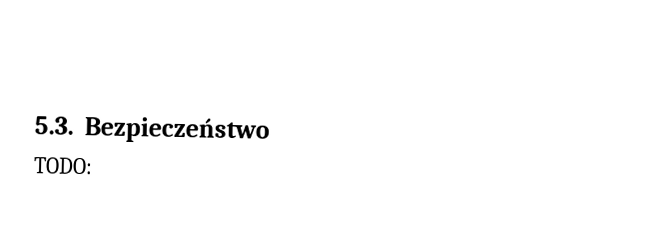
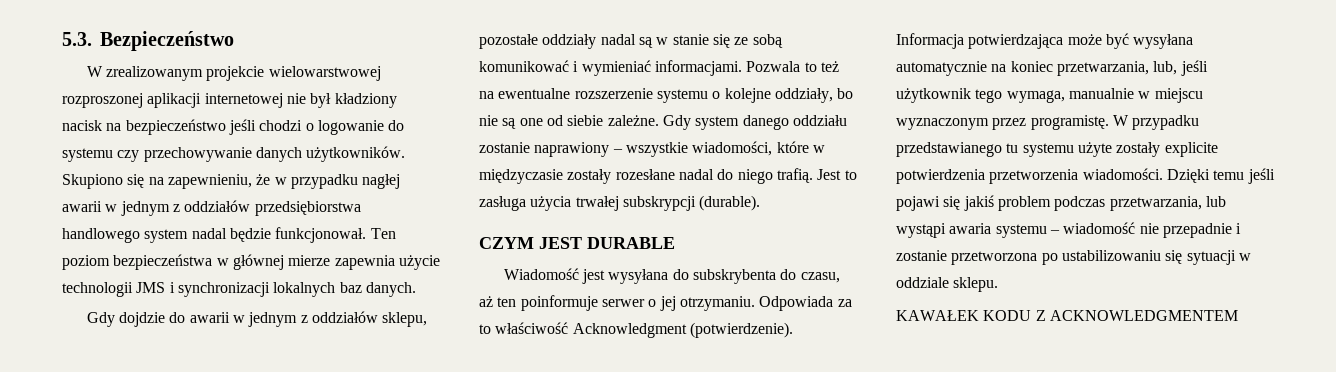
- TODO:
+ W zrealizowanym projekcie wielowarstwowej rozproszonej aplikacji internetowej nie był kładziony nacisk na bezpieczeństwo jeśli chodzi o logowanie do systemu czy przechowywanie danych użytkowników. Skupiono się na zapewnieniu, że w przypadku nagłej awarii w jednym z oddziałów przedsiębiorstwa handlowego system nadal będzie funkcjonował. Ten poziom bezpieczeństwa w głównej mierze zapewnia użycie technologii JMS i synchronizacji lokalnych baz danych.
+ Gdy dojdzie do awarii w jednym z oddziałów sklepu, pozostałe oddziały nadal są w stanie się ze sobą komunikować i wymieniać informacjami. Pozwala to też na ewentualne rozszerzenie systemu o kolejne oddziały, bo nie są one od siebie zależne. Gdy system danego oddziału zostanie naprawiony – wszystkie wiadomości, które w międzyczasie zostały rozesłane nadal do niego trafią. Jest to zasługa użycia trwałej subskrypcji (durable).
+ CZYM JEST DURABLE
+ Wiadomość jest wysyłana do subskrybenta do czasu, aż ten poinformuje serwer o jej otrzymaniu. Odpowiada za to właściwość Acknowledgment (potwierdzenie). Informacja potwierdzająca może być wysyłana automatycznie na koniec przetwarzania, lub, jeśli użytkownik tego wymaga, manualnie w miejscu wyznaczonym przez programistę. W przypadku przedstawianego tu systemu użyte zostały explicite potwierdzenia przetworzenia wiadomości. Dzięki temu jeśli pojawi się jakiś problem podczas przetwarzania, lub wystąpi awaria systemu – wiadomość nie przepadnie i zostanie przetworzona po ustabilizowaniu się sytuacji w oddziale sklepu.
+ KAWAŁEK KODU Z ACKNOWLEDGMENTEM

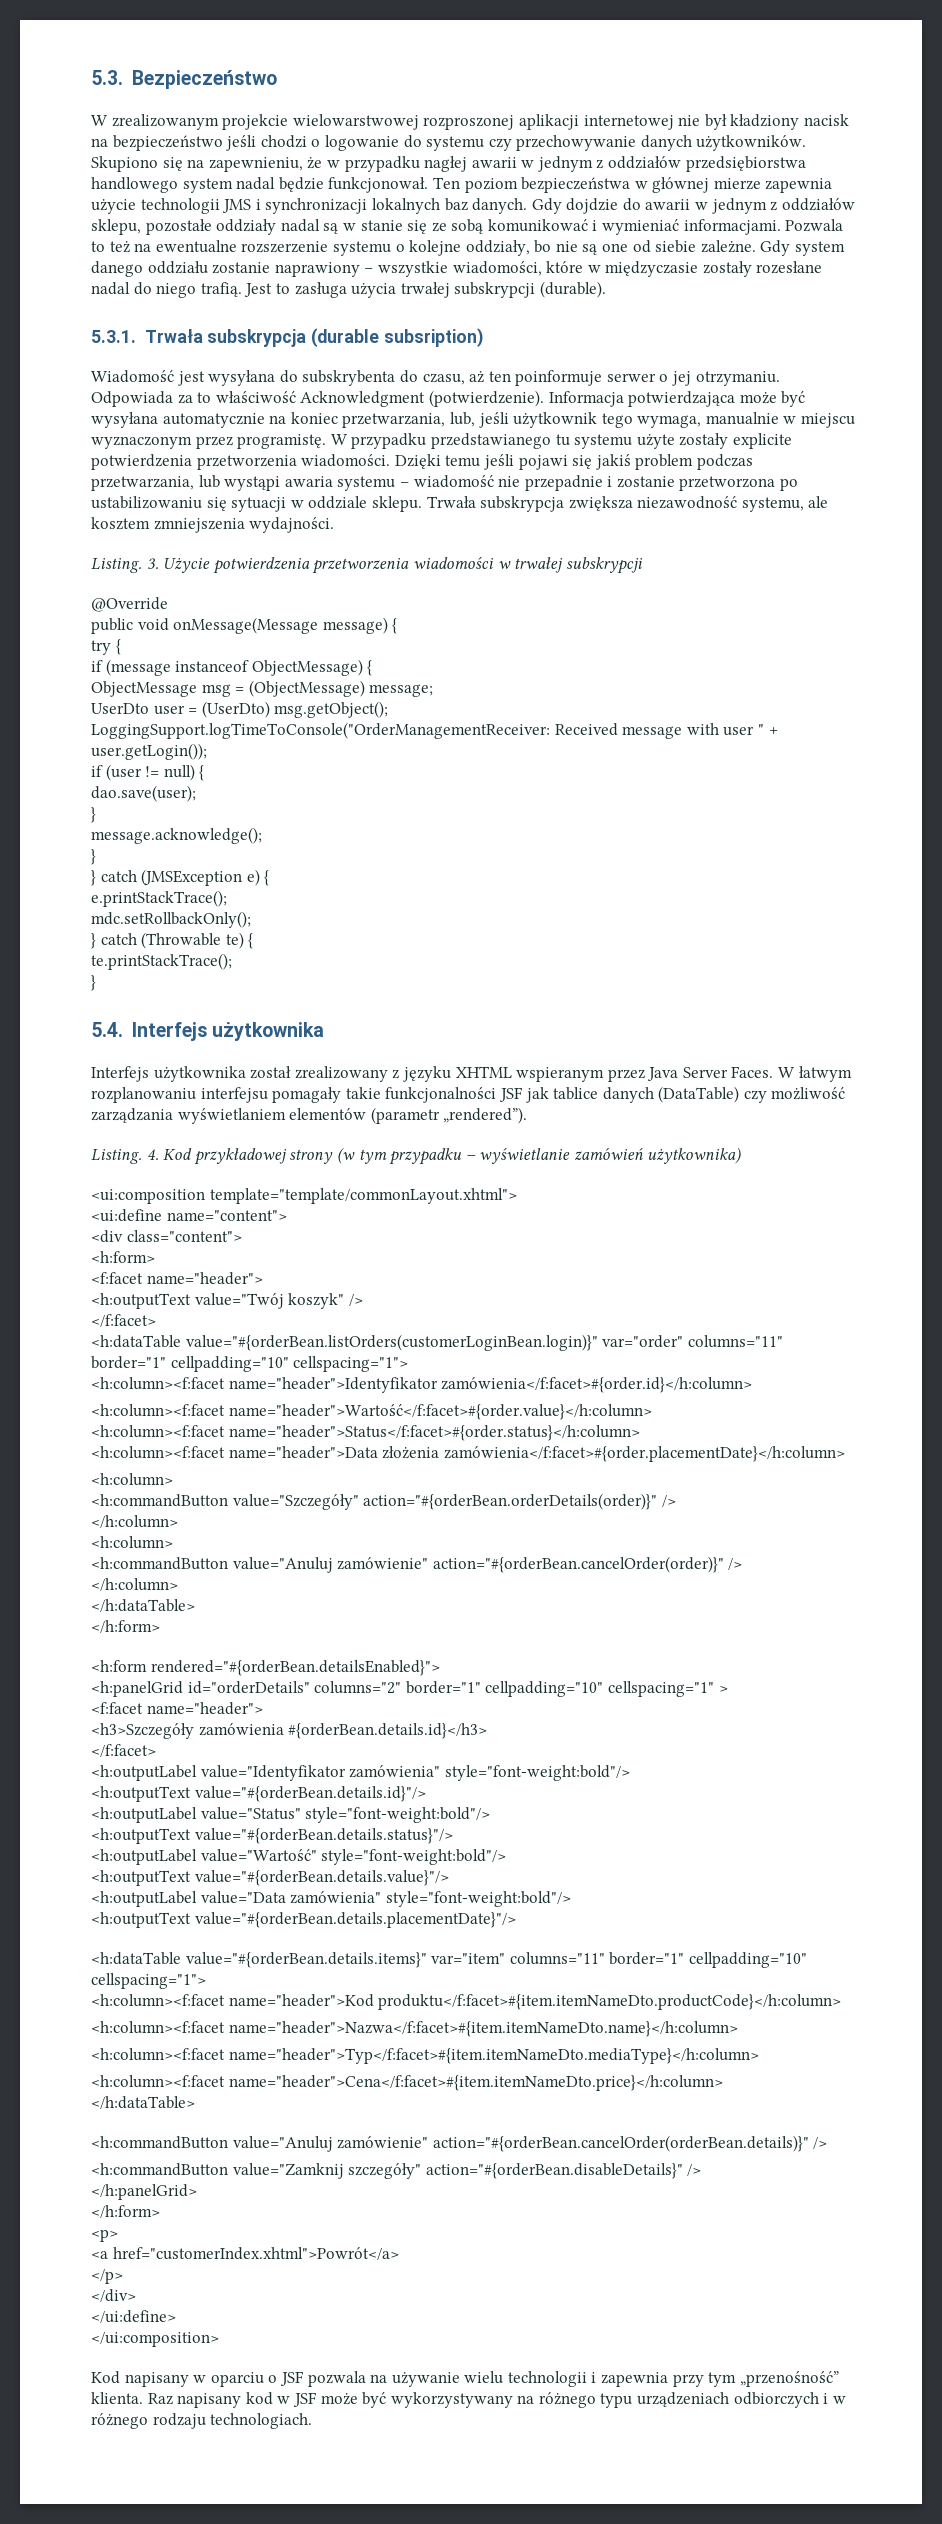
- Ten poziom bezpieczeństwa w głównej mierze zapewnia użycie technologii JMS i synchronizacji lokalnych baz danych.
- Gdy dojdzie do awarii w jednym z oddziałów sklepu, pozostałe oddziały nadal są w stanie się ze sobą komunikować i wymieniać informacjami.
+ Ten poziom bezpieczeństwa w głównej mierze zapewnia użycie technologii JMS i synchronizacji lokalnych baz danych. Gdy dojdzie do awarii w jednym z oddziałów sklepu, pozostałe oddziały nadal są w stanie się ze sobą komunikować i wymieniać informacjami.
- CZYM JEST DURABLE
+ 5.3.1. Trwała subskrypcja (durable subsription)
- Dzięki temu jeśli pojawi się jakiś problem podczas przetwarzania, lub wystąpi awaria systemu – wiadomość nie przepadnie i zostanie przetworzona po ustabilizowaniu się sytuacji w oddziale sklepu.
- KAWAŁEK KODU Z ACKNOWLEDGMENTEM
+ Dzięki temu jeśli pojawi się jakiś problem podczas przetwarzania, lub wystąpi awaria systemu – wiadomość nie przepadnie i zostanie przetworzona po ustabilizowaniu się sytuacji w oddziale sklepu. Trwała subskrypcja zwiększa niezawodność systemu, ale kosztem zmniejszenia wydajności.
+ Listing. 3. Użycie potwierdzenia przetworzenia wiadomości w trwałej subskrypcji
+ @Override
+ public void onMessage(Message message) {
+ try {
+ if (message instanceof ObjectMessage) {
+ ObjectMessage msg = (ObjectMessage) message;
+ UserDto user = (UserDto) msg.getObject();
+ LoggingSupport.logTimeToConsole("OrderManagementReceiver: Received message with user " + user.getLogin());
+ if (user != null) {
+ dao.save(user);
+ }
+ message.acknowledge();
+ }
+ } catch (JMSException e) {
+ e.printStackTrace();
+ mdc.setRollbackOnly();
+ } catch (Throwable te) {
+ te.printStackTrace();
+ }
+ 5.4. Interfejs użytkownika
+ Interfejs użytkownika został zrealizowany z języku XHTML wspieranym przez Java Server Faces. W łatwym rozplanowaniu interfejsu pomagały takie funkcjonalności JSF jak tablice danych (DataTable) czy możliwość zarządzania wyświetlaniem elementów (parametr „rendered”).
+ Listing. 4. Kod przykładowej strony (w tym przypadku – wyświetlanie zamówień użytkownika)
+ <ui:composition template="template/commonLayout.xhtml">
+ <ui:define name="content">
+ <div class="content">
+ <h:form>
+ <f:facet name="header">
+ <h:outputText value="Twój koszyk" />
+ </f:facet>
+ <h:dataTable value="#{orderBean.listOrders(customerLoginBean.login)}" var="order" columns="11" border="1" cellpadding="10" cellspacing="1">
+ <h:column><f:facet name="header">Identyfikator zamówienia</f:facet>#{order.id}</h:column>
+ <h:column><f:facet name="header">Wartość</f:facet>#{order.value}</h:column>
+ <h:column><f:facet name="header">Status</f:facet>#{order.status}</h:column>
+ <h:column><f:facet name="header">Data złożenia zamówienia</f:facet>#{order.placementDate}</h:column>
+ <h:column>
+ <h:commandButton value="Szczegóły" action="#{orderBean.orderDetails(order)}" />
+ </h:column>
+ <h:column>
+ <h:commandButton value="Anuluj zamówienie" action="#{orderBean.cancelOrder(order)}" />
+ </h:column>
+ </h:dataTable>
+ </h:form>
+ <h:form rendered="#{orderBean.detailsEnabled}">
+ <h:panelGrid id="orderDetails" columns="2" border="1" cellpadding="10" cellspacing="1" >
+ <f:facet name="header">
+ <h3>Szczegóły zamówienia #{orderBean.details.id}</h3>
+ </f:facet>
+ <h:outputLabel value="Identyfikator zamówienia" style="font-weight:bold"/>
+ <h:outputText value="#{orderBean.details.id}"/>
+ <h:outputLabel value="Status" style="font-weight:bold"/>
+ <h:outputText value="#{orderBean.details.status}"/>
+ <h:outputLabel value="Wartość" style="font-weight:bold"/>
+ <h:outputText value="#{orderBean.details.value}"/>
+ <h:outputLabel value="Data zamówienia" style="font-weight:bold"/>
+ <h:outputText value="#{orderBean.details.placementDate}"/>
+ <h:dataTable value="#{orderBean.details.items}" var="item" columns="11" border="1" cellpadding="10" cellspacing="1">
+ <h:column><f:facet name="header">Kod produktu</f:facet>#{item.itemNameDto.productCode}</h:column>
+ <h:column><f:facet name="header">Nazwa</f:facet>#{item.itemNameDto.name}</h:column>
+ <h:column><f:facet name="header">Typ</f:facet>#{item.itemNameDto.mediaType}</h:column>
+ <h:column><f:facet name="header">Cena</f:facet>#{item.itemNameDto.price}</h:column>
+ </h:dataTable>
+ <h:commandButton value="Anuluj zamówienie" action="#{orderBean.cancelOrder(orderBean.details)}" />
+ <h:commandButton value="Zamknij szczegóły" action="#{orderBean.disableDetails}" />
+ </h:panelGrid>
+ </h:form>
+ <p>
+ <a href="customerIndex.xhtml">Powrót</a>
+ </p>
+ </div>
+ </ui:define>
+ </ui:composition>
+ Kod napisany w oparciu o JSF pozwala na używanie wielu technologii i zapewnia przy tym „przenośność” klienta. Raz napisany kod w JSF może być wykorzystywany na różnego typu urządzeniach odbiorczych i w różnego rodzaju technologiach.

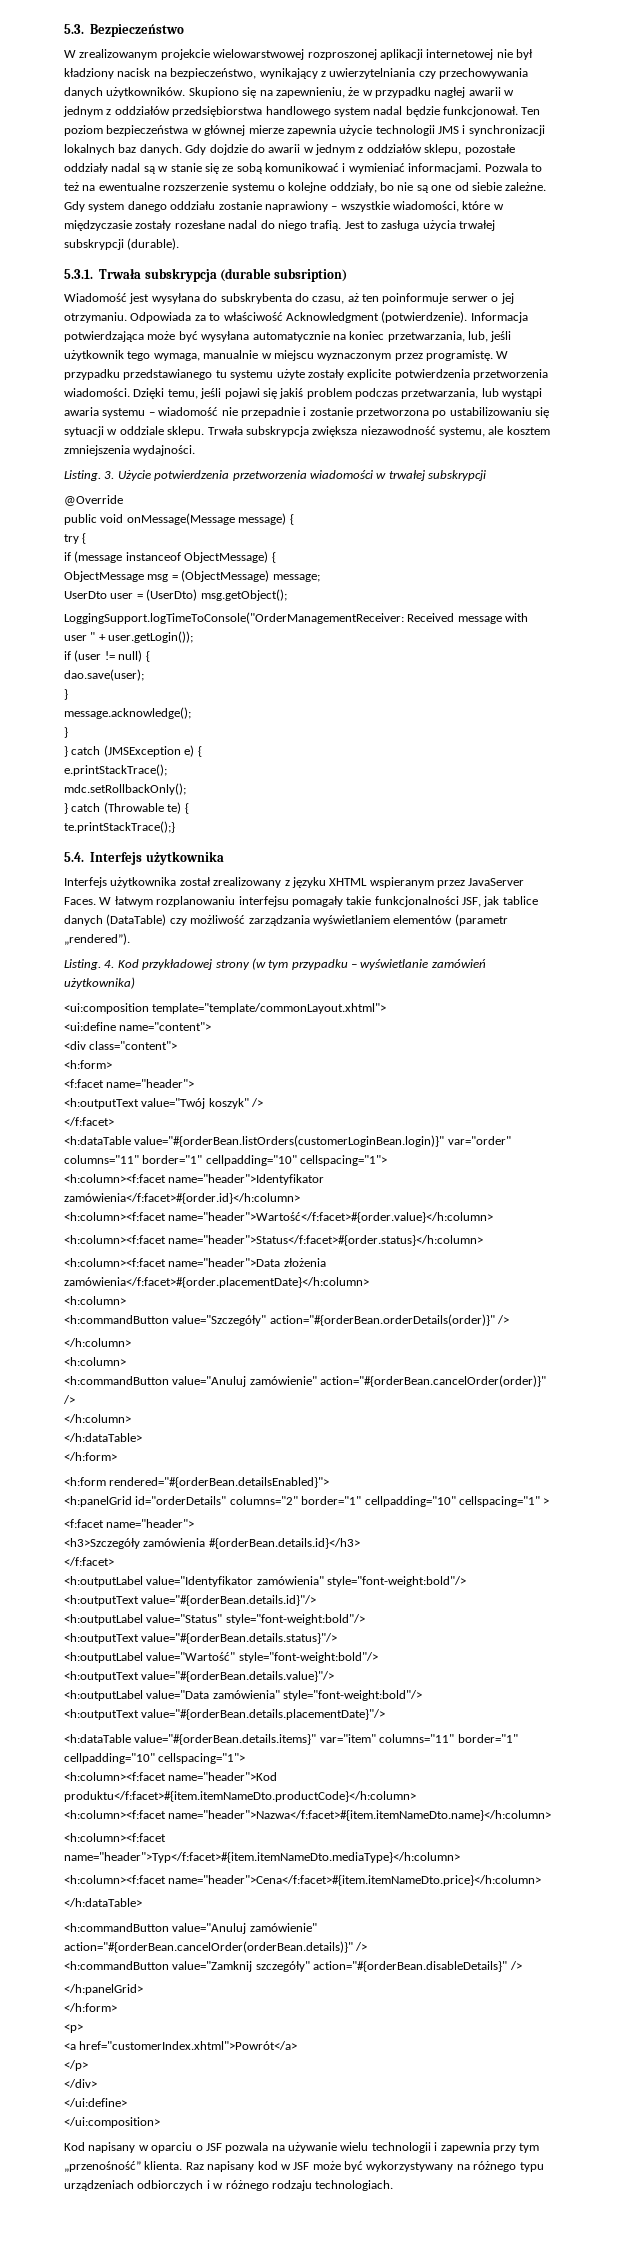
- W zrealizowanym projekcie wielowarstwowej rozproszonej aplikacji internetowej nie był kładziony nacisk na bezpieczeństwo jeśli chodzi o logowanie do systemu czy przechowywanie danych użytkowników.
+ W zrealizowanym projekcie wielowarstwowej rozproszonej aplikacji internetowej nie był kładziony nacisk na bezpieczeństwo, wynikający z uwierzytelniania czy przechowywania danych użytkowników.
- Dzięki temu jeśli pojawi się jakiś problem podczas przetwarzania, lub wystąpi awaria systemu – wiadomość nie przepadnie i zostanie przetworzona po ustabilizowaniu się sytuacji w oddziale sklepu.
+ Dzięki temu, jeśli pojawi się jakiś problem podczas przetwarzania, lub wystąpi awaria systemu – wiadomość nie przepadnie i zostanie przetworzona po ustabilizowaniu się sytuacji w oddziale sklepu.
- te.printStackTrace();
- }
+ te.printStackTrace();}
- Interfejs użytkownika został zrealizowany z języku XHTML wspieranym przez Java Server Faces.
+ Interfejs użytkownika został zrealizowany z języku XHTML wspieranym przez JavaServer Faces.
- W łatwym rozplanowaniu interfejsu pomagały takie funkcjonalności JSF jak tablice danych (DataTable) czy możliwość zarządzania wyświetlaniem elementów (parametr „rendered”).
+ W łatwym rozplanowaniu interfejsu pomagały takie funkcjonalności JSF, jak tablice danych (DataTable) czy możliwość zarządzania wyświetlaniem elementów (parametr „rendered”).

